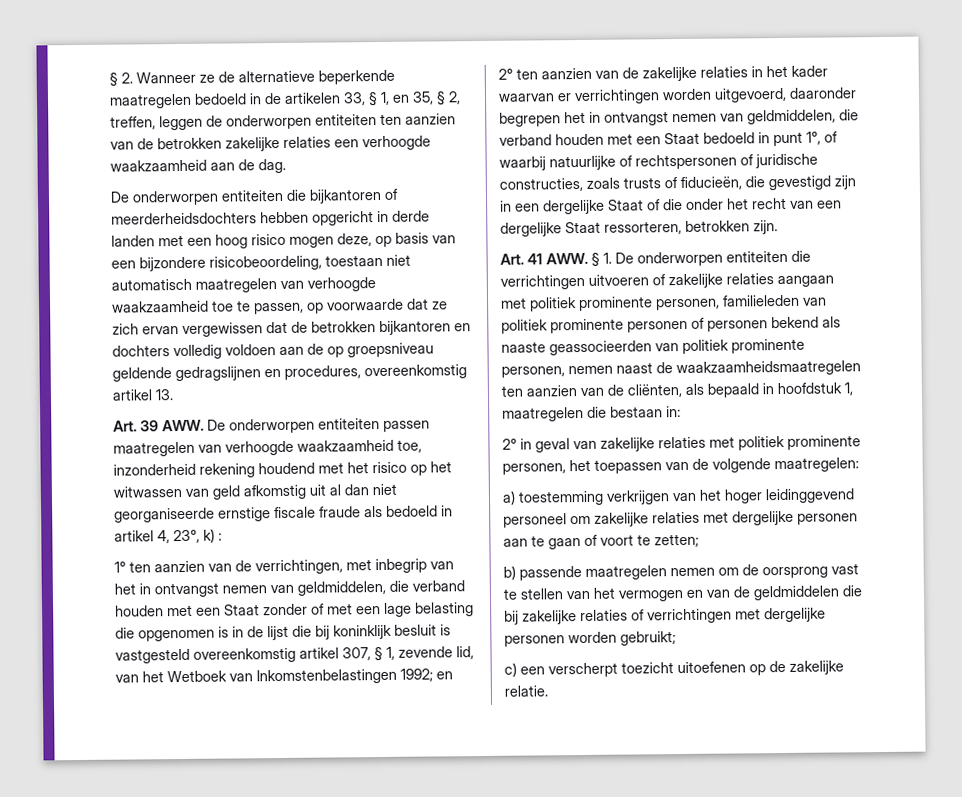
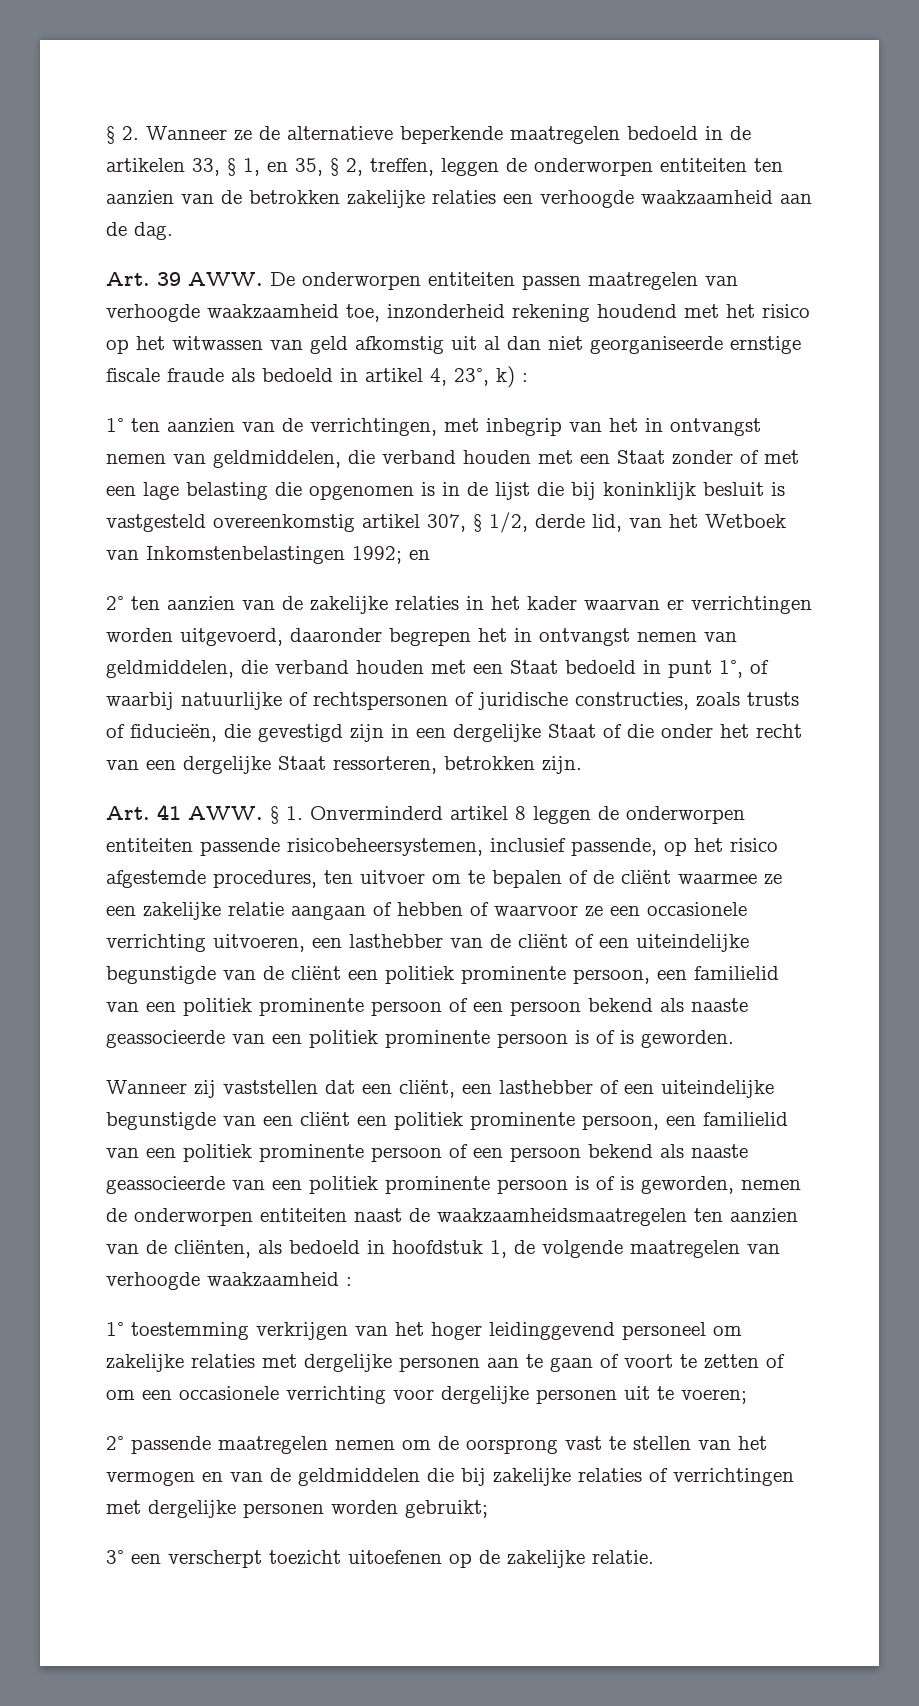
- De onderworpen entiteiten die bijkantoren of meerderheidsdochters hebben opgericht in derde landen met een hoog risico mogen deze, op basis van een bijzondere risicobeoordeling, toestaan niet automatisch maatregelen van verhoogde waakzaamheid toe te passen, op voorwaarde dat ze zich ervan vergewissen dat de betrokken bijkantoren en dochters volledig voldoen aan de op groepsniveau geldende gedragslijnen en procedures, overeenkomstig artikel 13.
- 1° ten aanzien van de verrichtingen, met inbegrip van het in ontvangst nemen van geldmiddelen, die verband houden met een Staat zonder of met een lage belasting die opgenomen is in de lijst die bij koninklijk besluit is vastgesteld overeenkomstig artikel 307, § 1, zevende lid, van het Wetboek van Inkomstenbelastingen 1992; en
+ 1° ten aanzien van de verrichtingen, met inbegrip van het in ontvangst nemen van geldmiddelen, die verband houden met een Staat zonder of met een lage belasting die opgenomen is in de lijst die bij koninklijk besluit is vastgesteld overeenkomstig artikel 307, § 1/2, derde lid, van het Wetboek van Inkomstenbelastingen 1992; en
- Art. 41 AWW. § 1. De onderworpen entiteiten die verrichtingen uitvoeren of zakelijke relaties aangaan met politiek prominente personen, familieleden van politiek prominente personen of personen bekend als naaste geassocieerden van politiek prominente personen, nemen naast de waakzaamheidsmaatregelen ten aanzien van de cliënten, als bepaald in hoofdstuk 1, maatregelen die bestaan in:
- 2° in geval van zakelijke relaties met politiek prominente personen, het toepassen van de volgende maatregelen:
- a) toestemming verkrijgen van het hoger leidinggevend personeel om zakelijke relaties met dergelijke personen aan te gaan of voort te zetten;
- b) passende maatregelen nemen om de oorsprong vast te stellen van het vermogen en van de geldmiddelen die bij zakelijke relaties of verrichtingen met dergelijke personen worden gebruikt;
+ Art. 41 AWW. § 1. Onverminderd artikel 8 leggen de onderworpen entiteiten passende risicobeheersystemen, inclusief passende, op het risico afgestemde procedures, ten uitvoer om te bepalen of de cliënt waarmee ze een zakelijke relatie aangaan of hebben of waarvoor ze een occasionele verrichting uitvoeren, een lasthebber van de cliënt of een uiteindelijke begunstigde van de cliënt een politiek prominente persoon, een familielid van een politiek prominente persoon of een persoon bekend als naaste geassocieerde van een politiek prominente persoon is of is geworden.
+ Wanneer zij vaststellen dat een cliënt, een lasthebber of een uiteindelijke begunstigde van een cliënt een politiek prominente persoon, een familielid van een politiek prominente persoon of een persoon bekend als naaste geassocieerde van een politiek prominente persoon is of is geworden, nemen de onderworpen entiteiten naast de waakzaamheidsmaatregelen ten aanzien van de cliënten, als bedoeld in hoofdstuk 1, de volgende maatregelen van verhoogde waakzaamheid :
+ 1° toestemming verkrijgen van het hoger leidinggevend personeel om zakelijke relaties met dergelijke personen aan te gaan of voort te zetten of om een occasionele verrichting voor dergelijke personen uit te voeren;
+ 2° passende maatregelen nemen om de oorsprong vast te stellen van het vermogen en van de geldmiddelen die bij zakelijke relaties of verrichtingen met dergelijke personen worden gebruikt;
- c) een verscherpt toezicht uitoefenen op de zakelijke relatie.
+ 3° een verscherpt toezicht uitoefenen op de zakelijke relatie.

